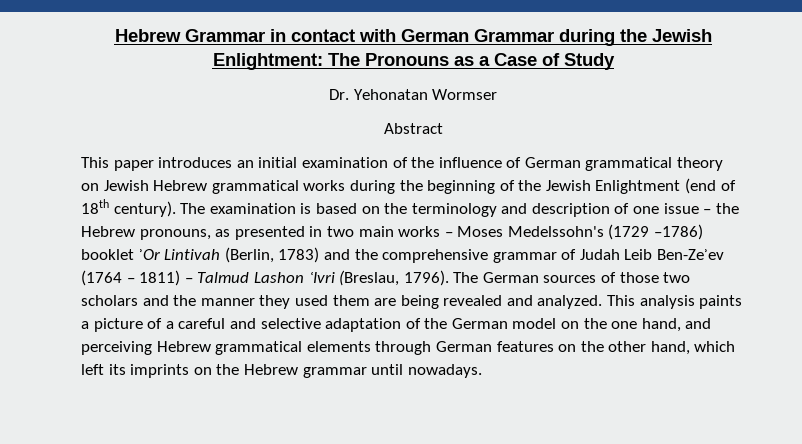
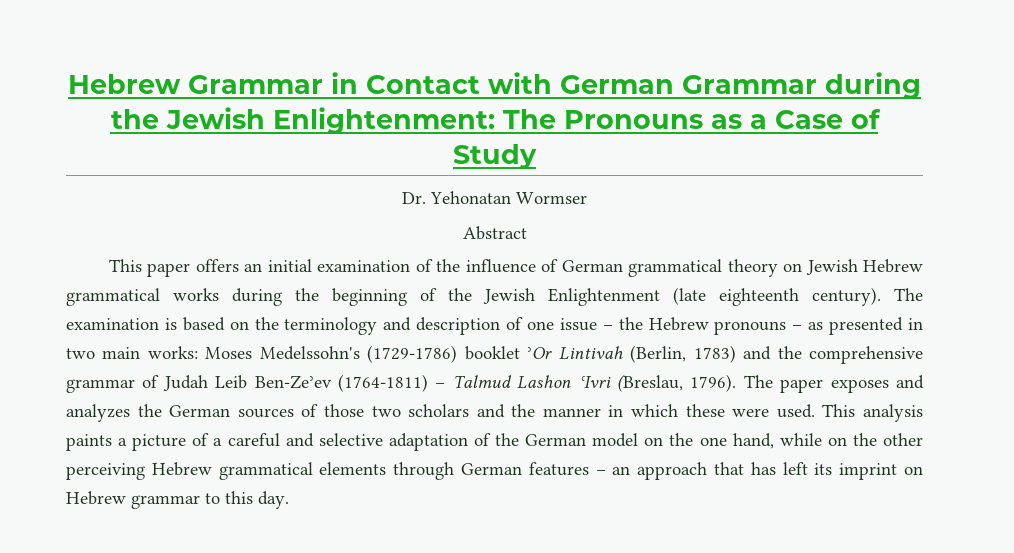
- Hebrew Grammar in contact with German Grammar during the Jewish Enlightment: The Pronouns as a Case of Study
+ Hebrew Grammar in Contact with German Grammar during the Jewish Enlightenment: The Pronouns as a Case of Study
- This paper introduces an initial examination of the influence of German grammatical theory on Jewish Hebrew grammatical works during the beginning of the Jewish Enlightment (end of 18th century).
+ This paper offers an initial examination of the influence of German grammatical theory on Jewish Hebrew grammatical works during the beginning of the Jewish Enlightenment (late eighteenth century).
- The examination is based on the terminology and description of one issue – the Hebrew pronouns, as presented in two main works – Moses Medelssohn's (1729 –1786) booklet ʾOr Lintivah (Berlin, 1783) and the comprehensive grammar of Judah Leib Ben-Zeʾev (1764 – 1811) – Talmud Lashon ʿIvri (Breslau, 1796).
+ The examination is based on the terminology and description of one issue – the Hebrew pronouns – as presented in two main works: Moses Medelssohn's (1729-1786) booklet ʾOr Lintivah (Berlin, 1783) and the comprehensive grammar of Judah Leib Ben-Zeʾev (1764-1811) – Talmud Lashon ʿIvri (Breslau, 1796).
- The German sources of those two scholars and the manner they used them are being revealed and analyzed.
+ The paper exposes and analyzes the German sources of those two scholars and the manner in which these were used.
- This analysis paints a picture of a careful and selective adaptation of the German model on the one hand, and perceiving Hebrew grammatical elements through German features on the other hand, which left its imprints on the Hebrew grammar until nowadays.
+ This analysis paints a picture of a careful and selective adaptation of the German model on the one hand, while on the other perceiving Hebrew grammatical elements through German features – an approach that has left its imprint on Hebrew grammar to this day.

